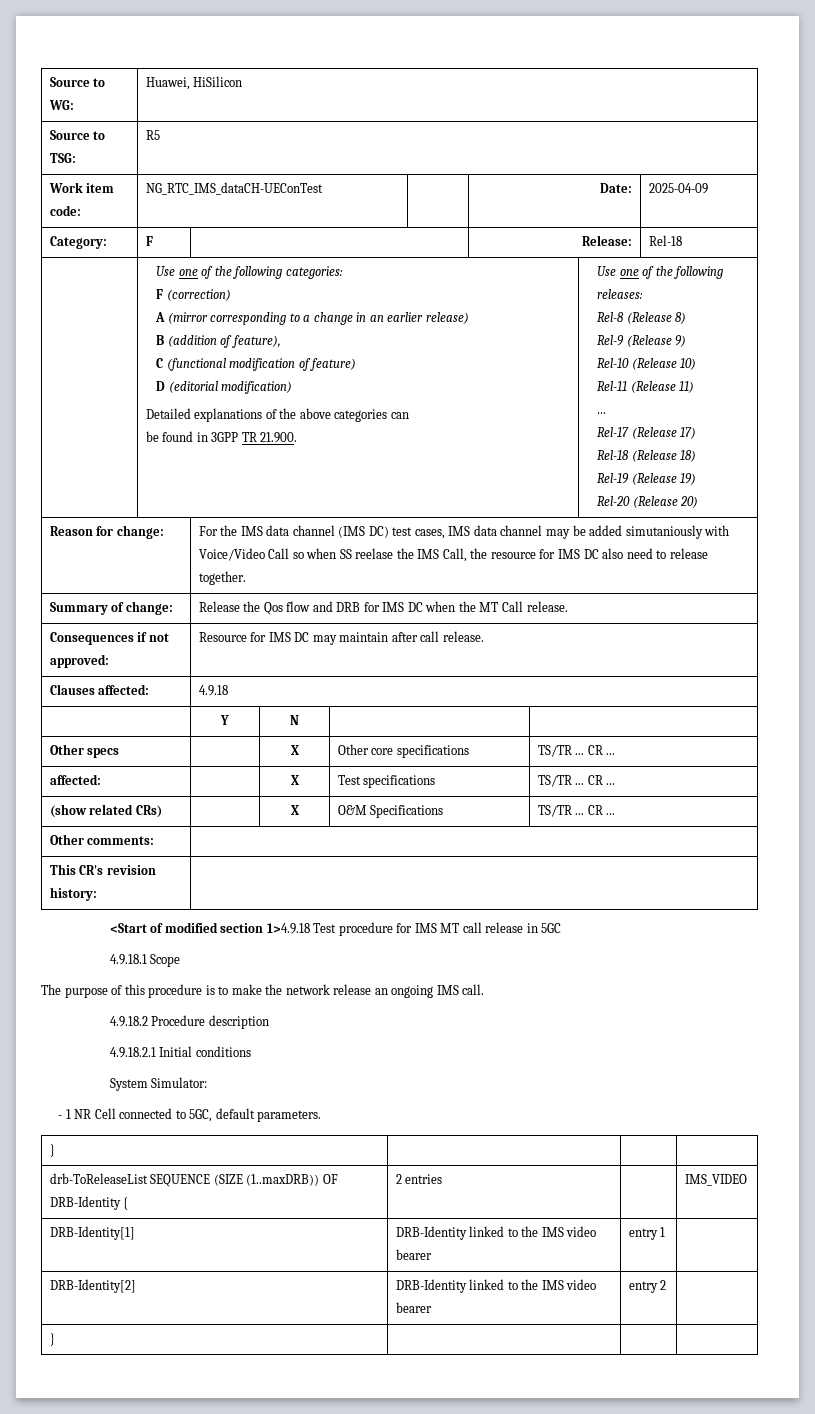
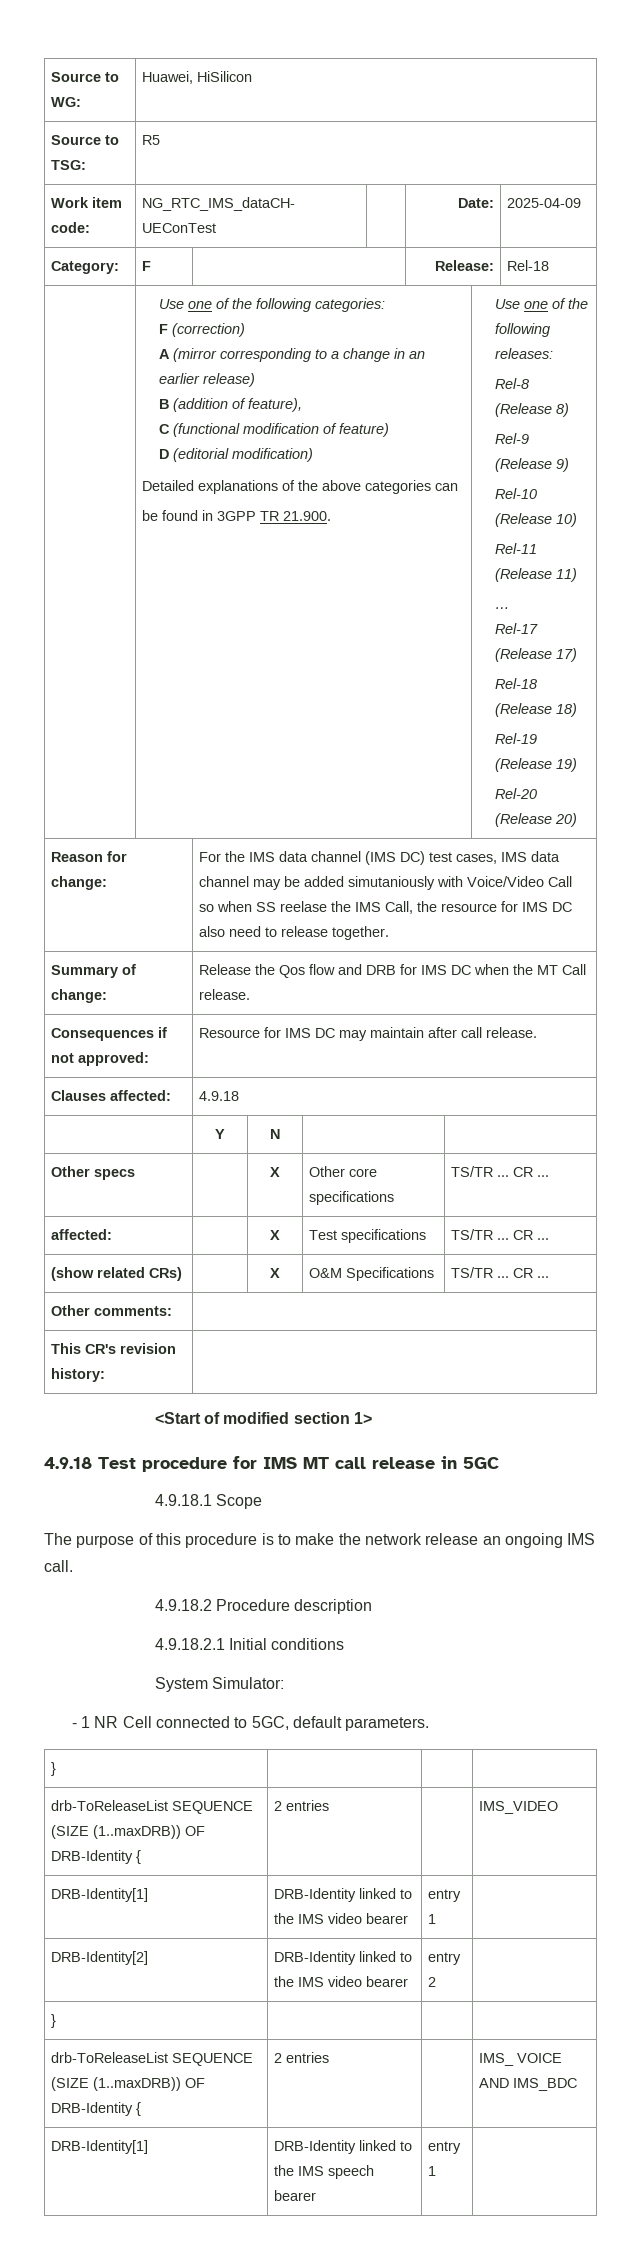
- <Start of modified section 1>4.9.18 Test procedure for IMS MT call release in 5GC
+ <Start of modified section 1>
+ 4.9.18 Test procedure for IMS MT call release in 5GC
+ drb-ToReleaseList SEQUENCE (SIZE (1..maxDRB)) OF DRB-Identity { | 2 entries | | IMS_ VOICE AND IMS_BDC
+ DRB-Identity[1] | DRB-Identity linked to the IMS speech bearer | entry 1 |

